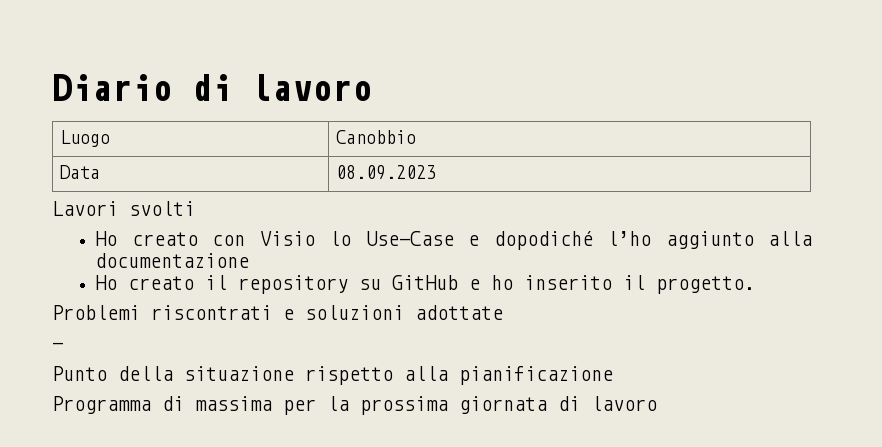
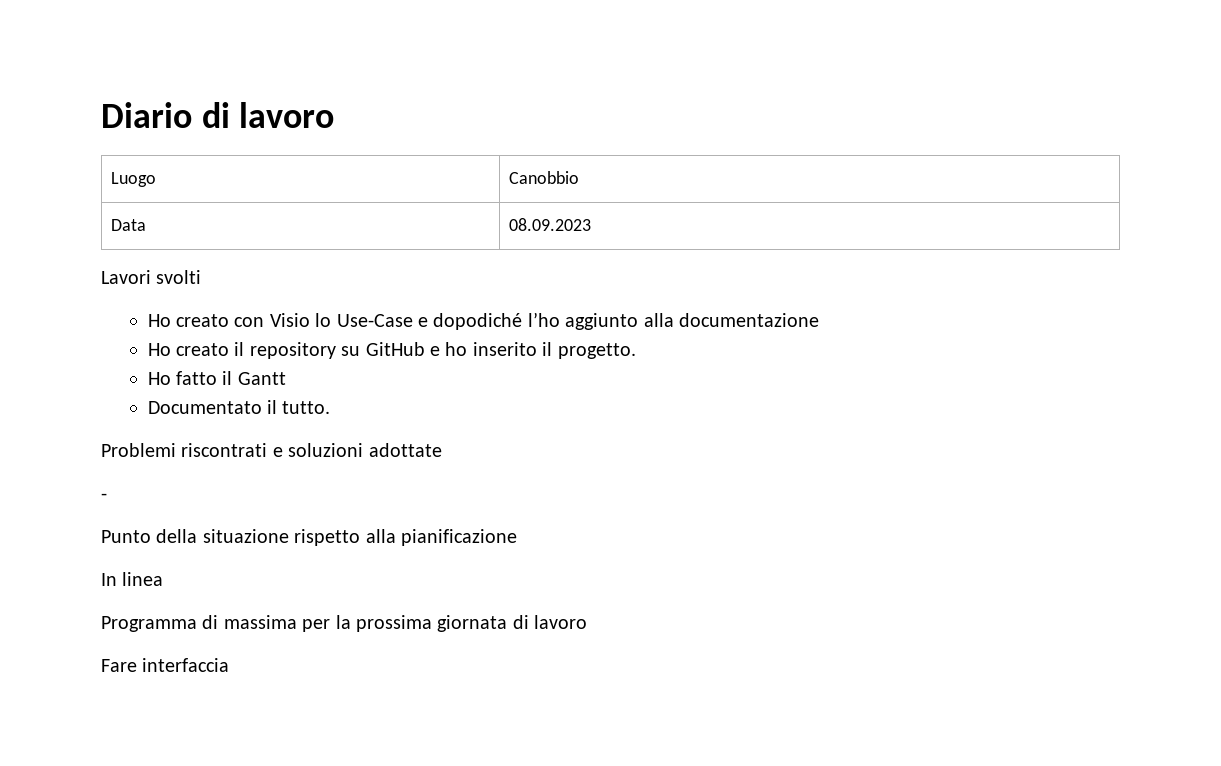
+ Ho fatto il Gantt
+ Documentato il tutto.
+ In linea
+ Fare interfaccia

